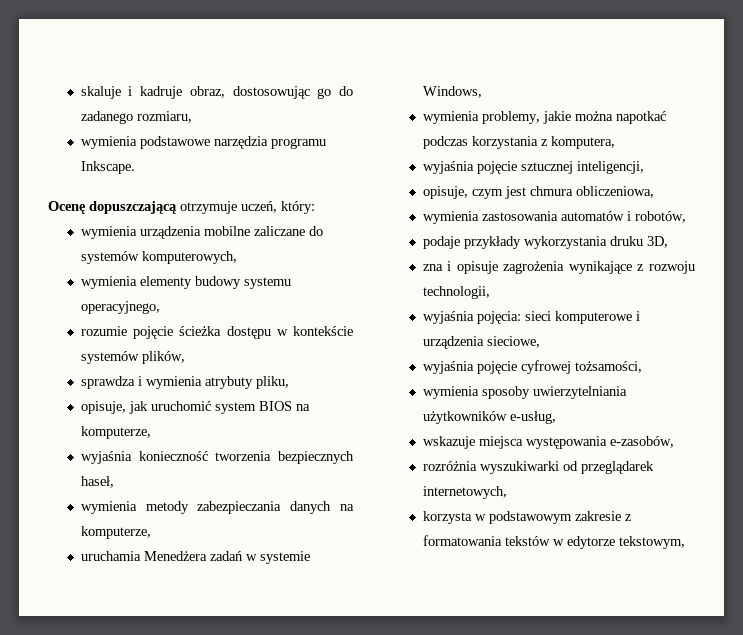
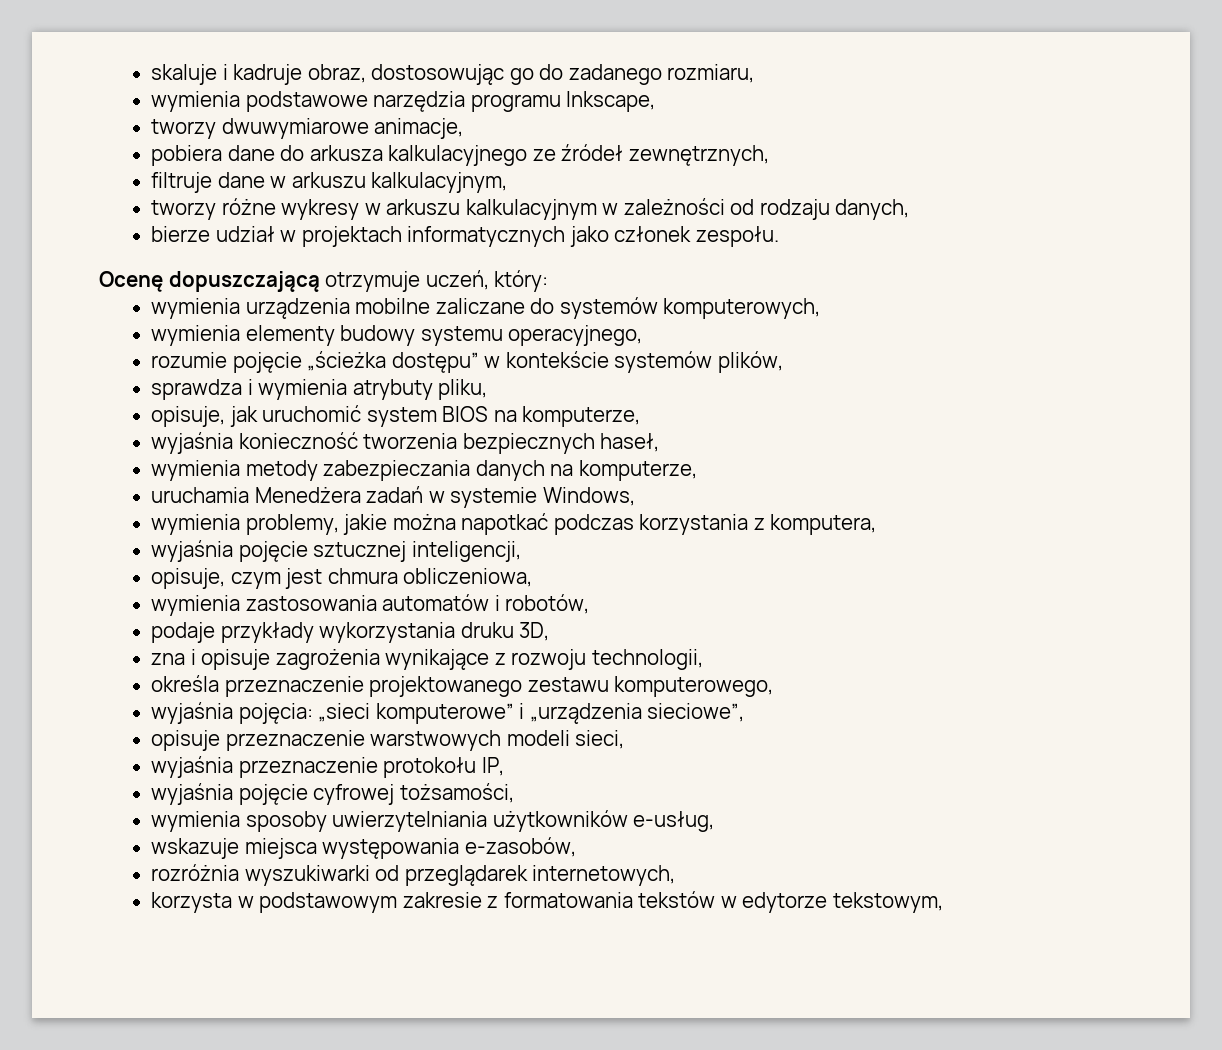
- wymienia podstawowe narzędzia programu Inkscape.
+ wymienia podstawowe narzędzia programu Inkscape,
+ tworzy dwuwymiarowe animacje,
+ pobiera dane do arkusza kalkulacyjnego ze źródeł zewnętrznych,
+ filtruje dane w arkuszu kalkulacyjnym,
+ tworzy różne wykresy w arkuszu kalkulacyjnym w zależności od rodzaju danych,
+ bierze udział w projektach informatycznych jako członek zespołu.
- rozumie pojęcie ścieżka dostępu w kontekście systemów plików,
+ rozumie pojęcie „ścieżka dostępu” w kontekście systemów plików,
- wyjaśnia pojęcia: sieci komputerowe i urządzenia sieciowe,
+ określa przeznaczenie projektowanego zestawu komputerowego,
+ wyjaśnia pojęcia: „sieci komputerowe” i „urządzenia sieciowe”,
+ opisuje przeznaczenie warstwowych modeli sieci,
+ wyjaśnia przeznaczenie protokołu IP,

